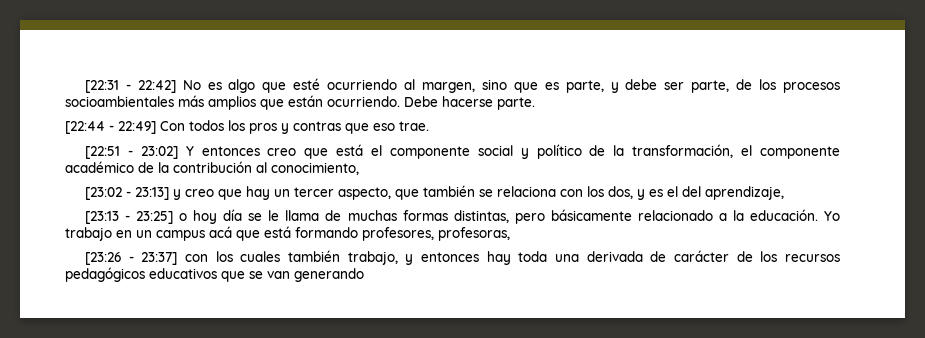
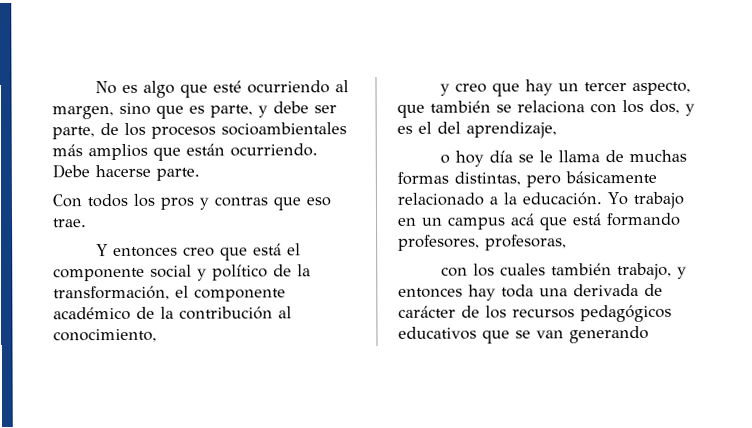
- [22:31 - 22:42] No es algo que esté ocurriendo al margen, sino que es parte, y debe ser parte, de los procesos socioambientales más amplios que están ocurriendo.
+ No es algo que esté ocurriendo al margen, sino que es parte, y debe ser parte, de los procesos socioambientales más amplios que están ocurriendo.
- [22:44 - 22:49] Con todos los pros y contras que eso trae.
+ Con todos los pros y contras que eso trae.
- [22:51 - 23:02] Y entonces creo que está el componente social y político de la transformación, el componente académico de la contribución al conocimiento,
+ Y entonces creo que está el componente social y político de la transformación, el componente académico de la contribución al conocimiento,
- [23:02 - 23:13] y creo que hay un tercer aspecto, que también se relaciona con los dos, y es el del aprendizaje,
+ y creo que hay un tercer aspecto, que también se relaciona con los dos, y es el del aprendizaje,
- [23:13 - 23:25] o hoy día se le llama de muchas formas distintas, pero básicamente relacionado a la educación.
+ o hoy día se le llama de muchas formas distintas, pero básicamente relacionado a la educación.
- [23:26 - 23:37] con los cuales también trabajo, y entonces hay toda una derivada de carácter de los recursos pedagógicos educativos que se van generando
+ con los cuales también trabajo, y entonces hay toda una derivada de carácter de los recursos pedagógicos educativos que se van generando

